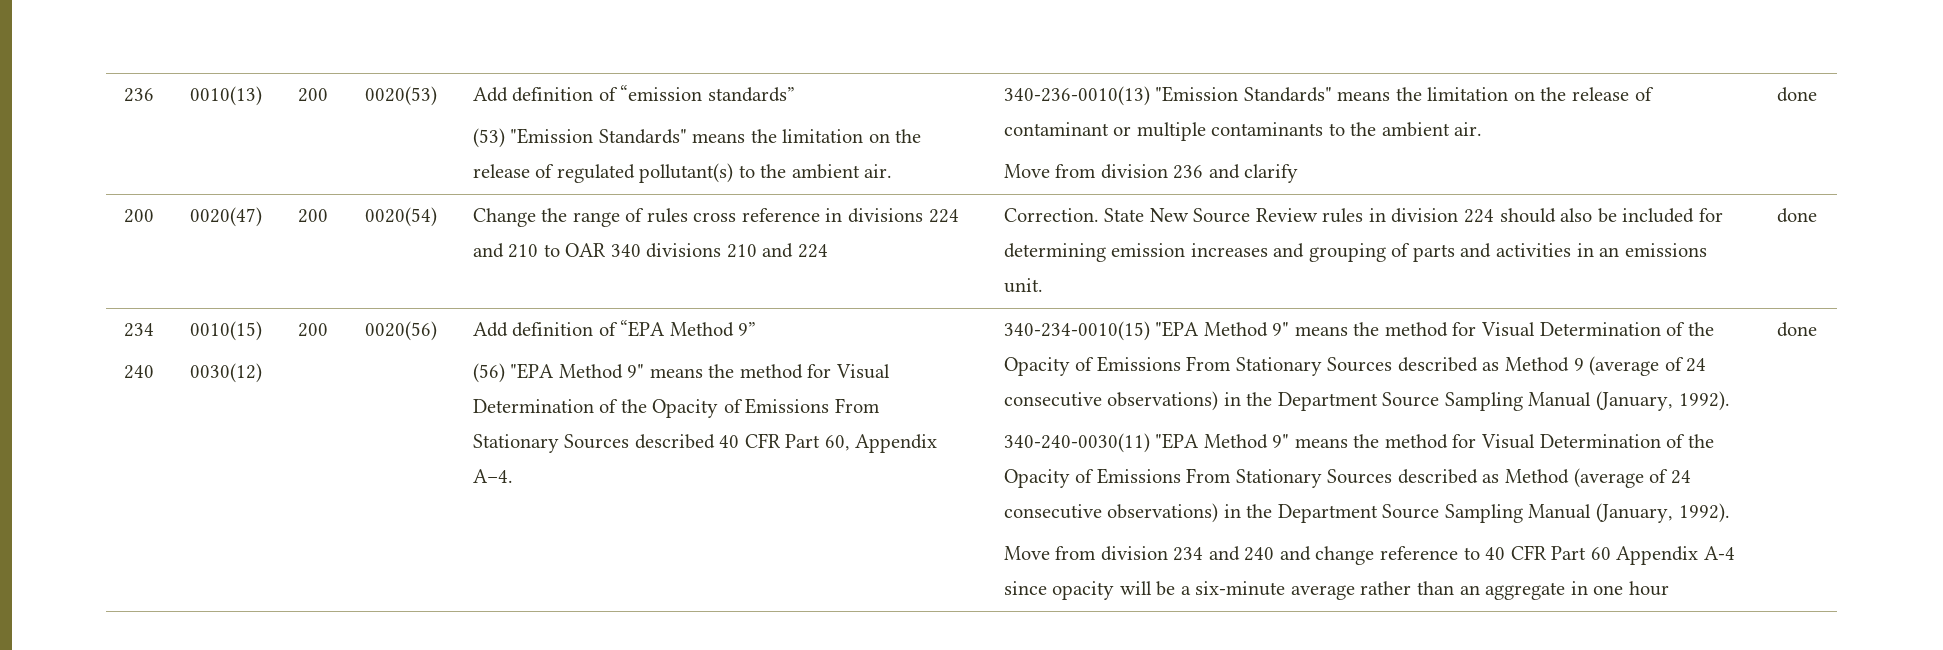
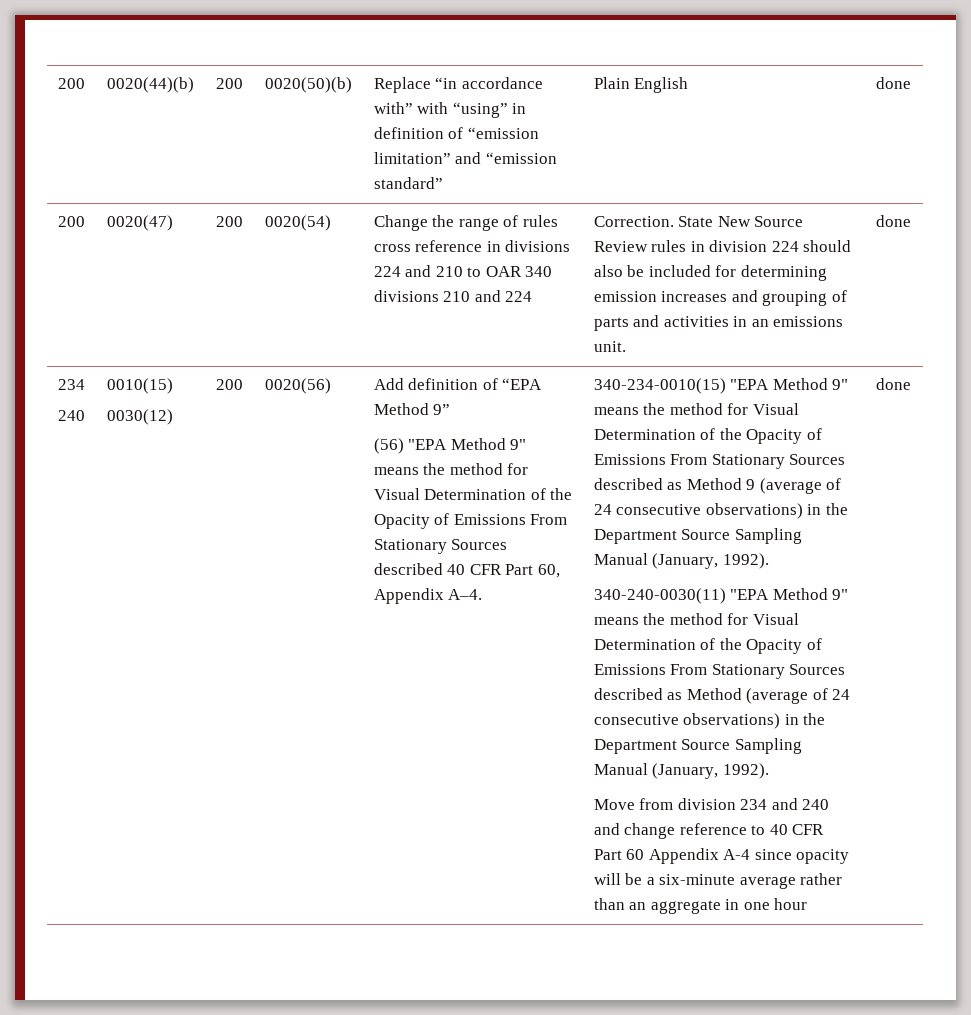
- 236 | 0010(13) | 200 | 0020(53) | Add definition of “emission standards”
- (53) "Emission Standards" means the limitation on the release of regulated pollutant(s) to the ambient air. | 340-236-0010(13) "Emission Standards" means the limitation on the release of contaminant or multiple contaminants to the ambient air.
- Move from division 236 and clarify
+ 200 | 0020(44)(b) | 200 | 0020(50)(b) | Replace “in accordance with” with “using” in definition of “emission limitation” and “emission standard” | Plain English

